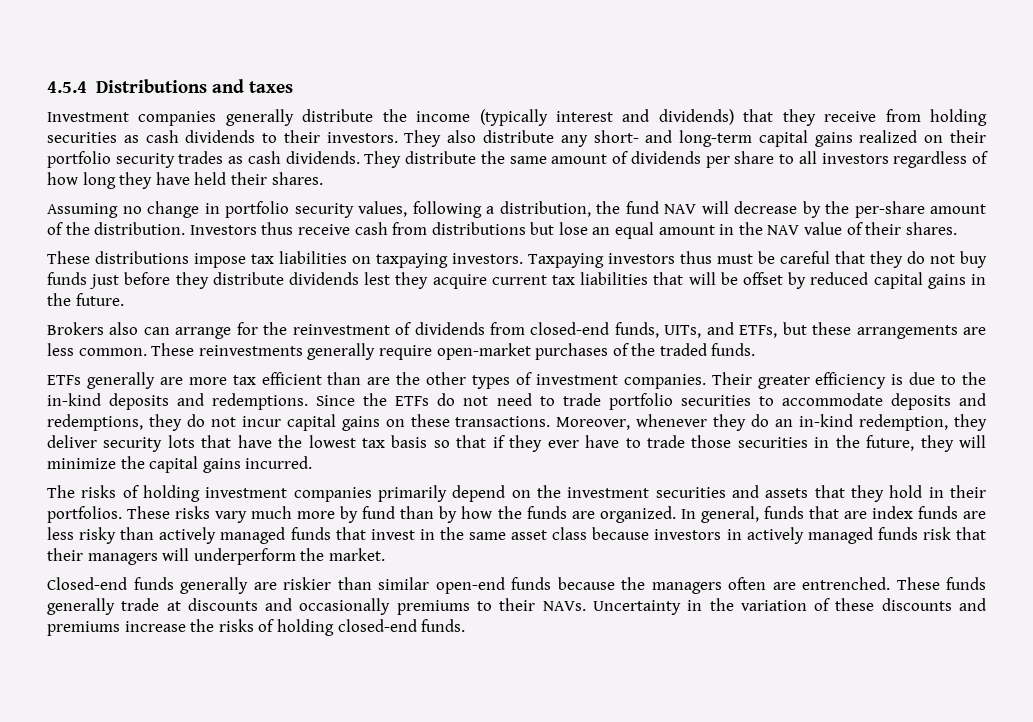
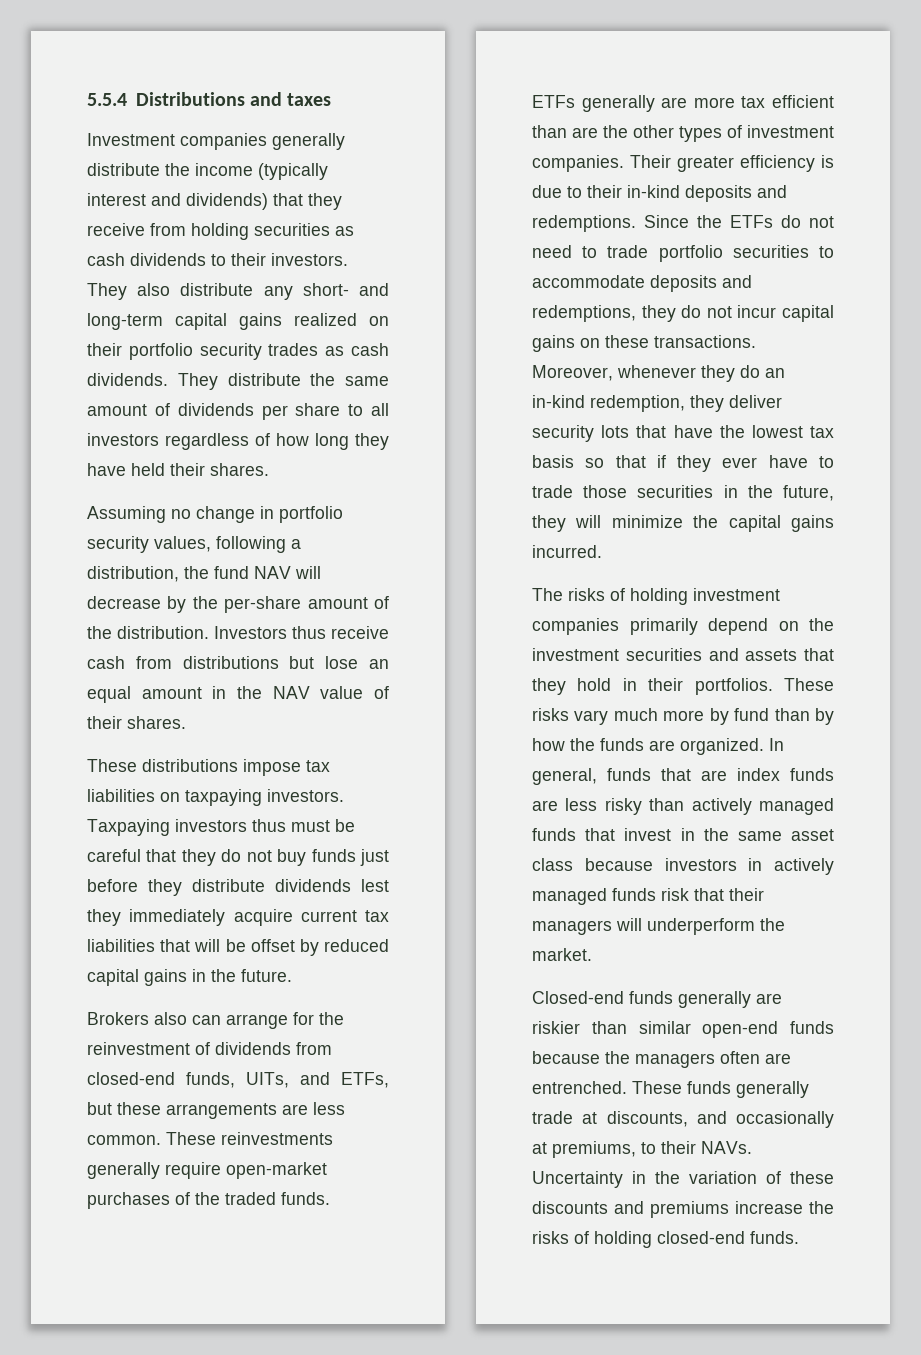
- 4.5.4 Distributions and taxes
+ 5.5.4 Distributions and taxes
- Taxpaying investors thus must be careful that they do not buy funds just before they distribute dividends lest they acquire current tax liabilities that will be offset by reduced capital gains in the future.
+ Taxpaying investors thus must be careful that they do not buy funds just before they distribute dividends lest they immediately acquire current tax liabilities that will be offset by reduced capital gains in the future.
- Their greater efficiency is due to the in-kind deposits and redemptions.
+ Their greater efficiency is due to their in-kind deposits and redemptions.
- These funds generally trade at discounts and occasionally premiums to their NAVs.
+ These funds generally trade at discounts, and occasionally at premiums, to their NAVs.

